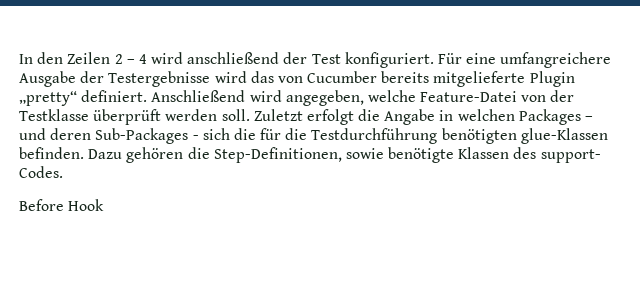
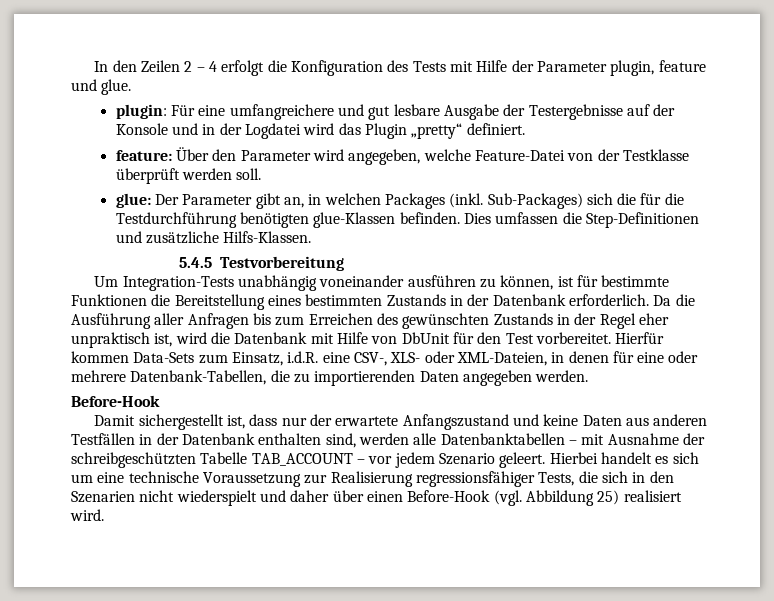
- In den Zeilen 2 – 4 wird anschließend der Test konfiguriert. Für eine umfangreichere Ausgabe der Testergebnisse wird das von Cucumber bereits mitgelieferte Plugin „pretty“ definiert. Anschließend wird angegeben, welche Feature-Datei von der Testklasse überprüft werden soll. Zuletzt erfolgt die Angabe in welchen Packages – und deren Sub-Packages - sich die für die Testdurchführung benötigten glue-Klassen befinden.
+ In den Zeilen 2 – 4 erfolgt die Konfiguration des Tests mit Hilfe der Parameter plugin, feature und glue.
+ plugin: Für eine umfangreichere und gut lesbare Ausgabe der Testergebnisse auf der Konsole und in der Logdatei wird das Plugin „pretty“ definiert.
+ feature: Über den Parameter wird angegeben, welche Feature-Datei von der Testklasse überprüft werden soll.
+ glue: Der Parameter gibt an, in welchen Packages (inkl. Sub-Packages) sich die für die Testdurchführung benötigten glue-Klassen befinden.
- Dazu gehören die Step-Definitionen, sowie benötigte Klassen des support- Codes.
- Before Hook
+ Dies umfassen die Step-Definitionen und zusätzliche Hilfs-Klassen.
+ 5.4.5 Testvorbereitung
+ Um Integration-Tests unabhängig voneinander ausführen zu können, ist für bestimmte Funktionen die Bereitstellung eines bestimmten Zustands in der Datenbank erforderlich. Da die Ausführung aller Anfragen bis zum Erreichen des gewünschten Zustands in der Regel eher unpraktisch ist, wird die Datenbank mit Hilfe von DbUnit für den Test vorbereitet. Hierfür kommen Data-Sets zum Einsatz, i.d.R. eine CSV-, XLS- oder XML-Dateien, in denen für eine oder mehrere Datenbank-Tabellen, die zu importierenden Daten angegeben werden.
+ Before-Hook
+ Damit sichergestellt ist, dass nur der erwartete Anfangszustand und keine Daten aus anderen Testfällen in der Datenbank enthalten sind, werden alle Datenbanktabellen – mit Ausnahme der schreibgeschützten Tabelle TAB_ACCOUNT – vor jedem Szenario geleert. Hierbei handelt es sich um eine technische Voraussetzung zur Realisierung regressionsfähiger Tests, die sich in den Szenarien nicht wiederspielt und daher über einen Before-Hook (vgl. Abbildung 25) realisiert wird.

